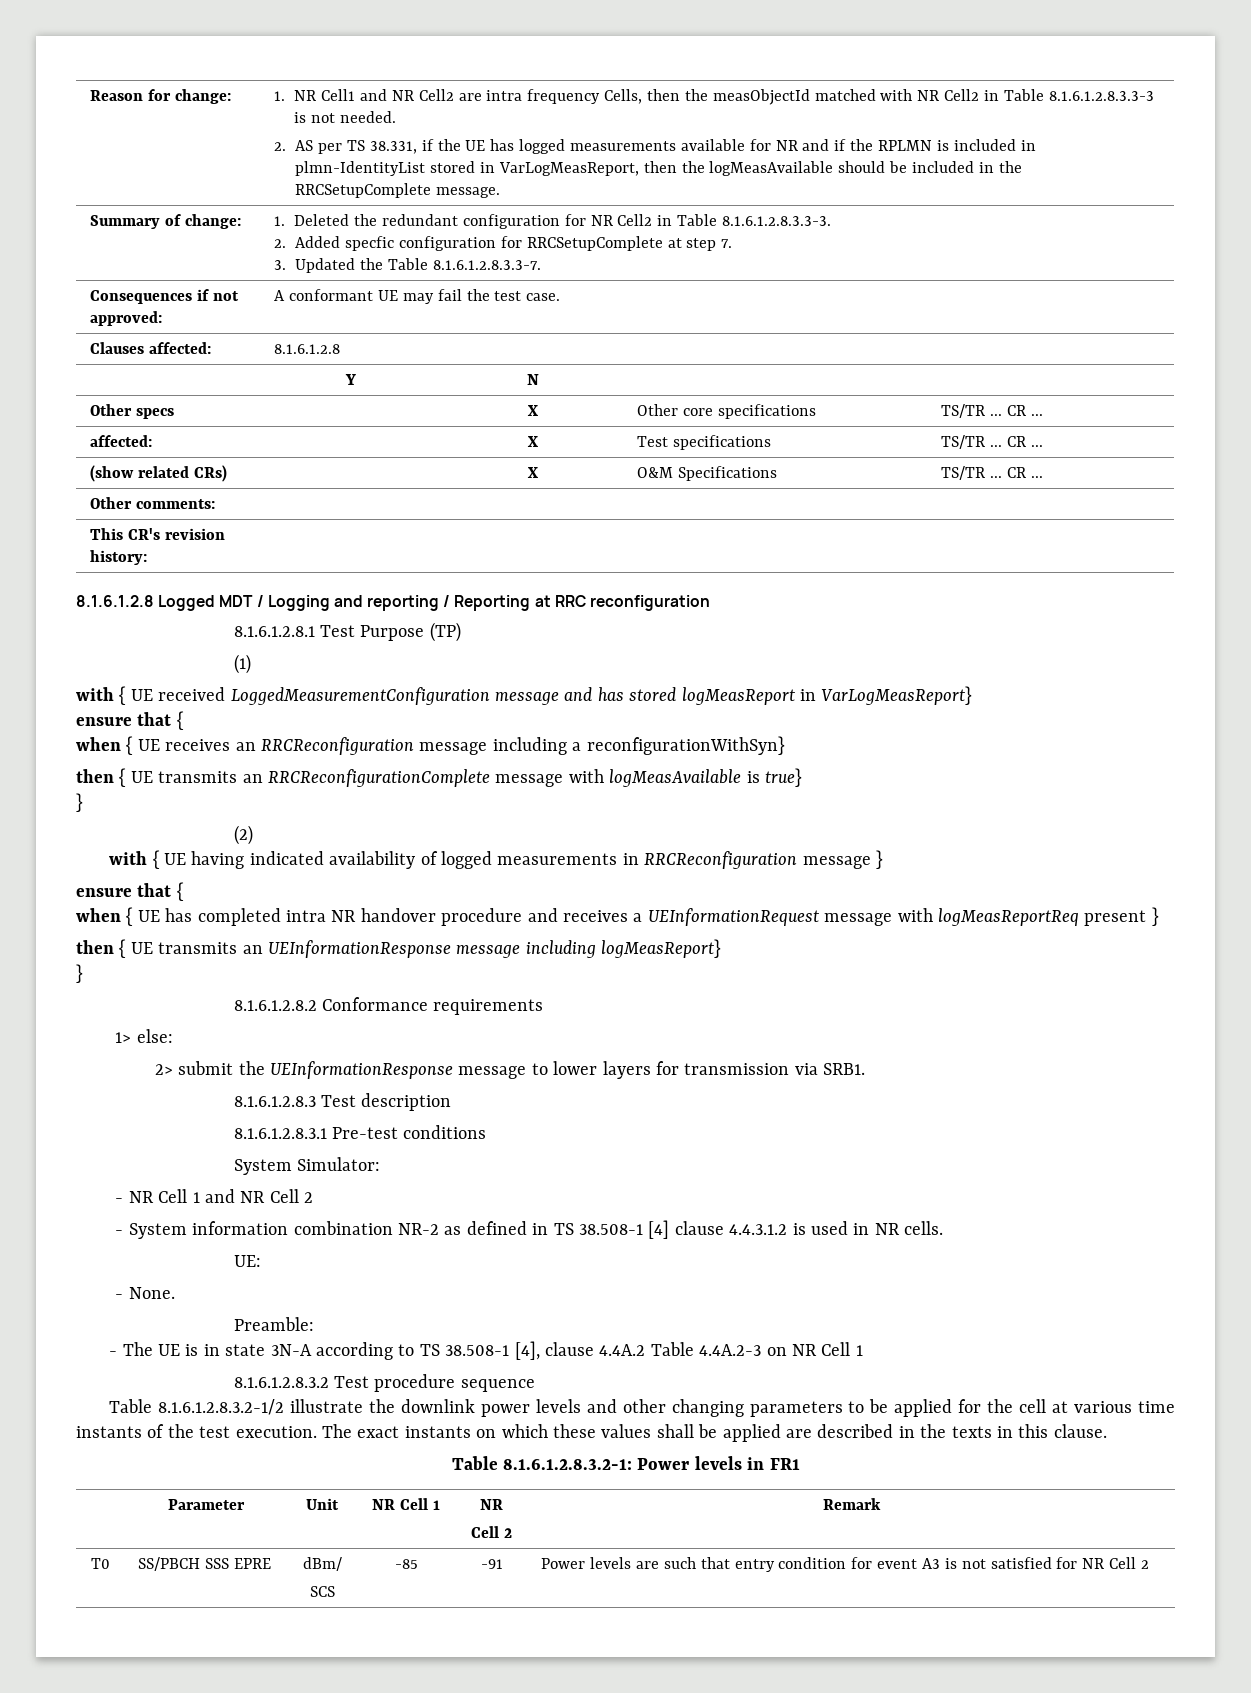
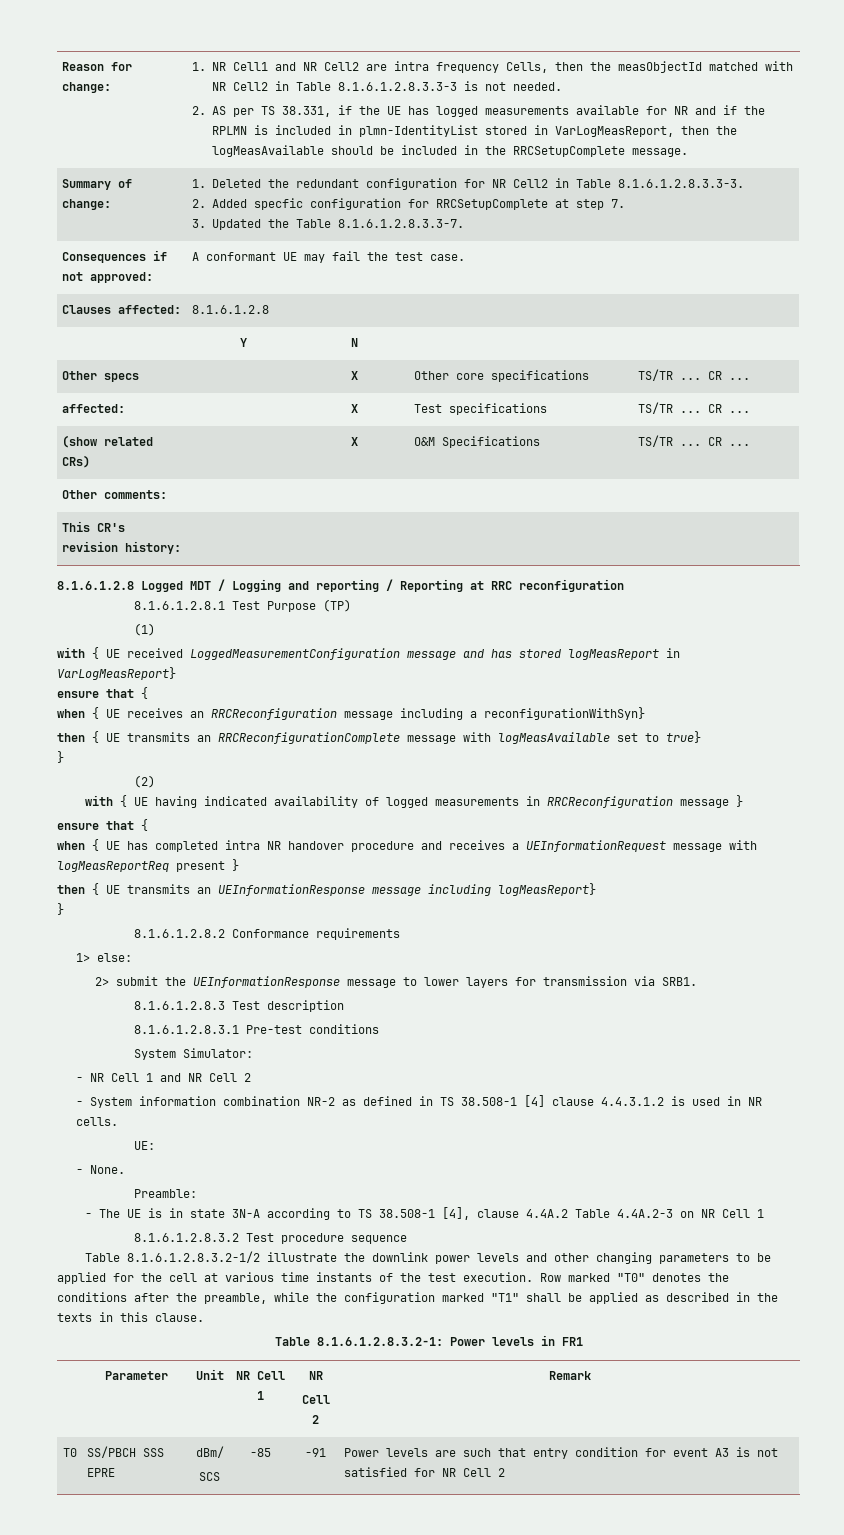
- then { UE transmits an RRCReconfigurationComplete message with logMeasAvailable is true}
+ then { UE transmits an RRCReconfigurationComplete message with logMeasAvailable set to true}
- The exact instants on which these values shall be applied are described in the texts in this clause.
+ Row marked "T0" denotes the conditions after the preamble, while the configuration marked "T1" shall be applied as described in the texts in this clause.

